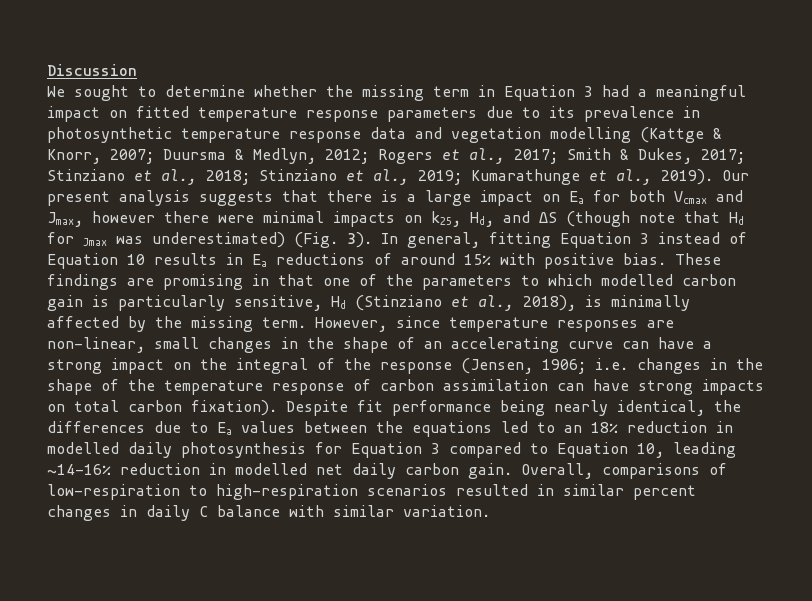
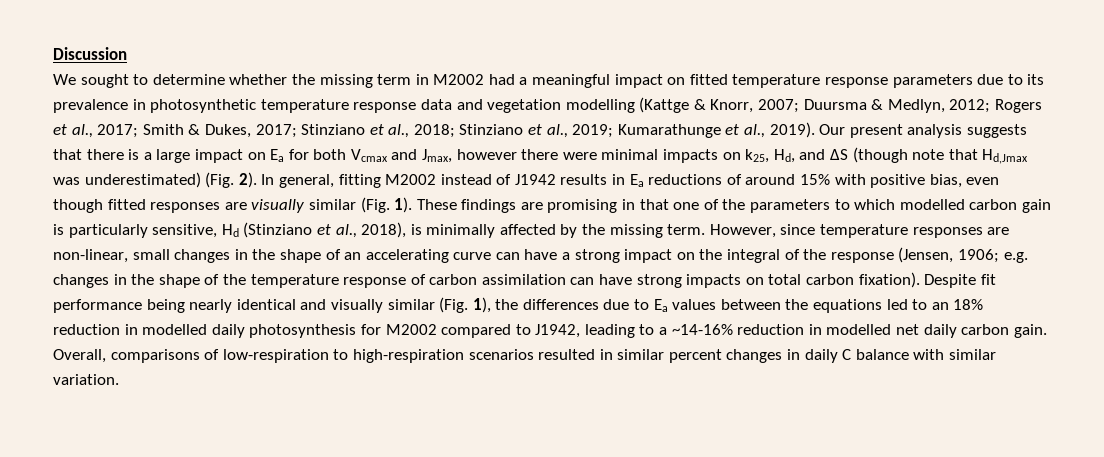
- We sought to determine whether the missing term in Equation 3 had a meaningful impact on fitted temperature response parameters due to its prevalence in photosynthetic temperature response data and vegetation modelling (Kattge & Knorr, 2007; Duursma & Medlyn, 2012; Rogers et al., 2017; Smith & Dukes, 2017; Stinziano et al., 2018; Stinziano et al., 2019; Kumarathunge et al., 2019).
+ We sought to determine whether the missing term in M2002 had a meaningful impact on fitted temperature response parameters due to its prevalence in photosynthetic temperature response data and vegetation modelling (Kattge & Knorr, 2007; Duursma & Medlyn, 2012; Rogers et al., 2017; Smith & Dukes, 2017; Stinziano et al., 2018; Stinziano et al., 2019; Kumarathunge et al., 2019).
- Our present analysis suggests that there is a large impact on Ea for both Vcmax and Jmax, however there were minimal impacts on k25, Hd, and ΔS (though note that Hd for Jmax was underestimated) (Fig. 3).
+ Our present analysis suggests that there is a large impact on Ea for both Vcmax and Jmax, however there were minimal impacts on k25, Hd, and ΔS (though note that Hd,Jmax was underestimated) (Fig. 2).
- In general, fitting Equation 3 instead of Equation 10 results in Ea reductions of around 15% with positive bias.
+ In general, fitting M2002 instead of J1942 results in Ea reductions of around 15% with positive bias, even though fitted responses are visually similar (Fig. 1).
- However, since temperature responses are non-linear, small changes in the shape of an accelerating curve can have a strong impact on the integral of the response (Jensen, 1906; i.e. changes in the shape of the temperature response of carbon assimilation can have strong impacts on total carbon fixation).
+ However, since temperature responses are non-linear, small changes in the shape of an accelerating curve can have a strong impact on the integral of the response (Jensen, 1906; e.g. changes in the shape of the temperature response of carbon assimilation can have strong impacts on total carbon fixation).
- Despite fit performance being nearly identical, the differences due to Ea values between the equations led to an 18% reduction in modelled daily photosynthesis for Equation 3 compared to Equation 10, leading ~14-16% reduction in modelled net daily carbon gain.
+ Despite fit performance being nearly identical and visually similar (Fig. 1), the differences due to Ea values between the equations led to an 18% reduction in modelled daily photosynthesis for M2002 compared to J1942, leading to a ~14-16% reduction in modelled net daily carbon gain.

